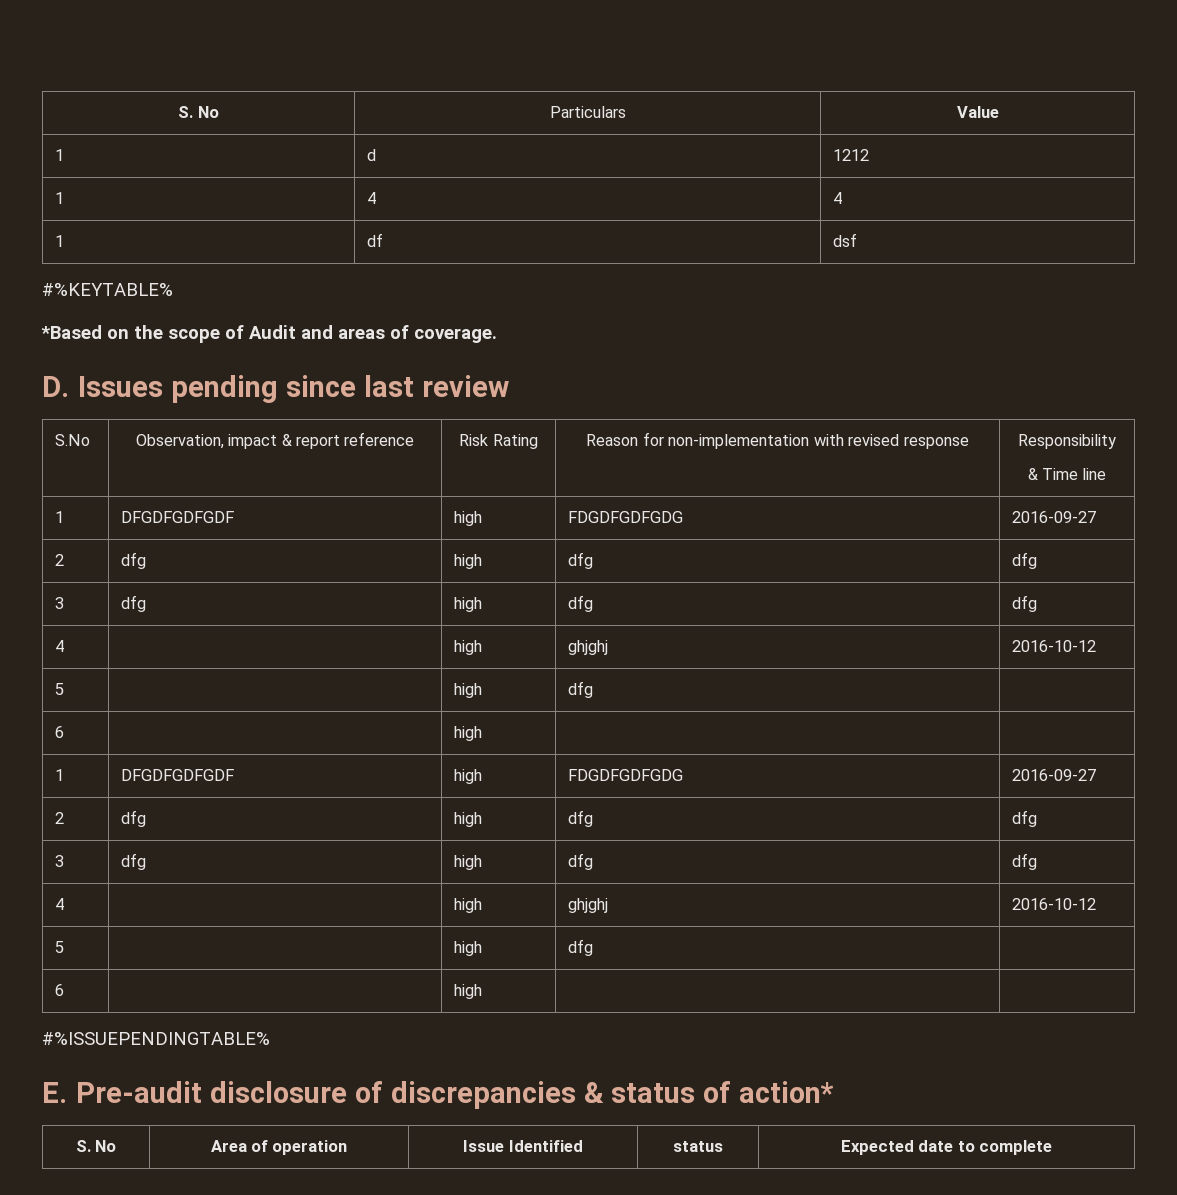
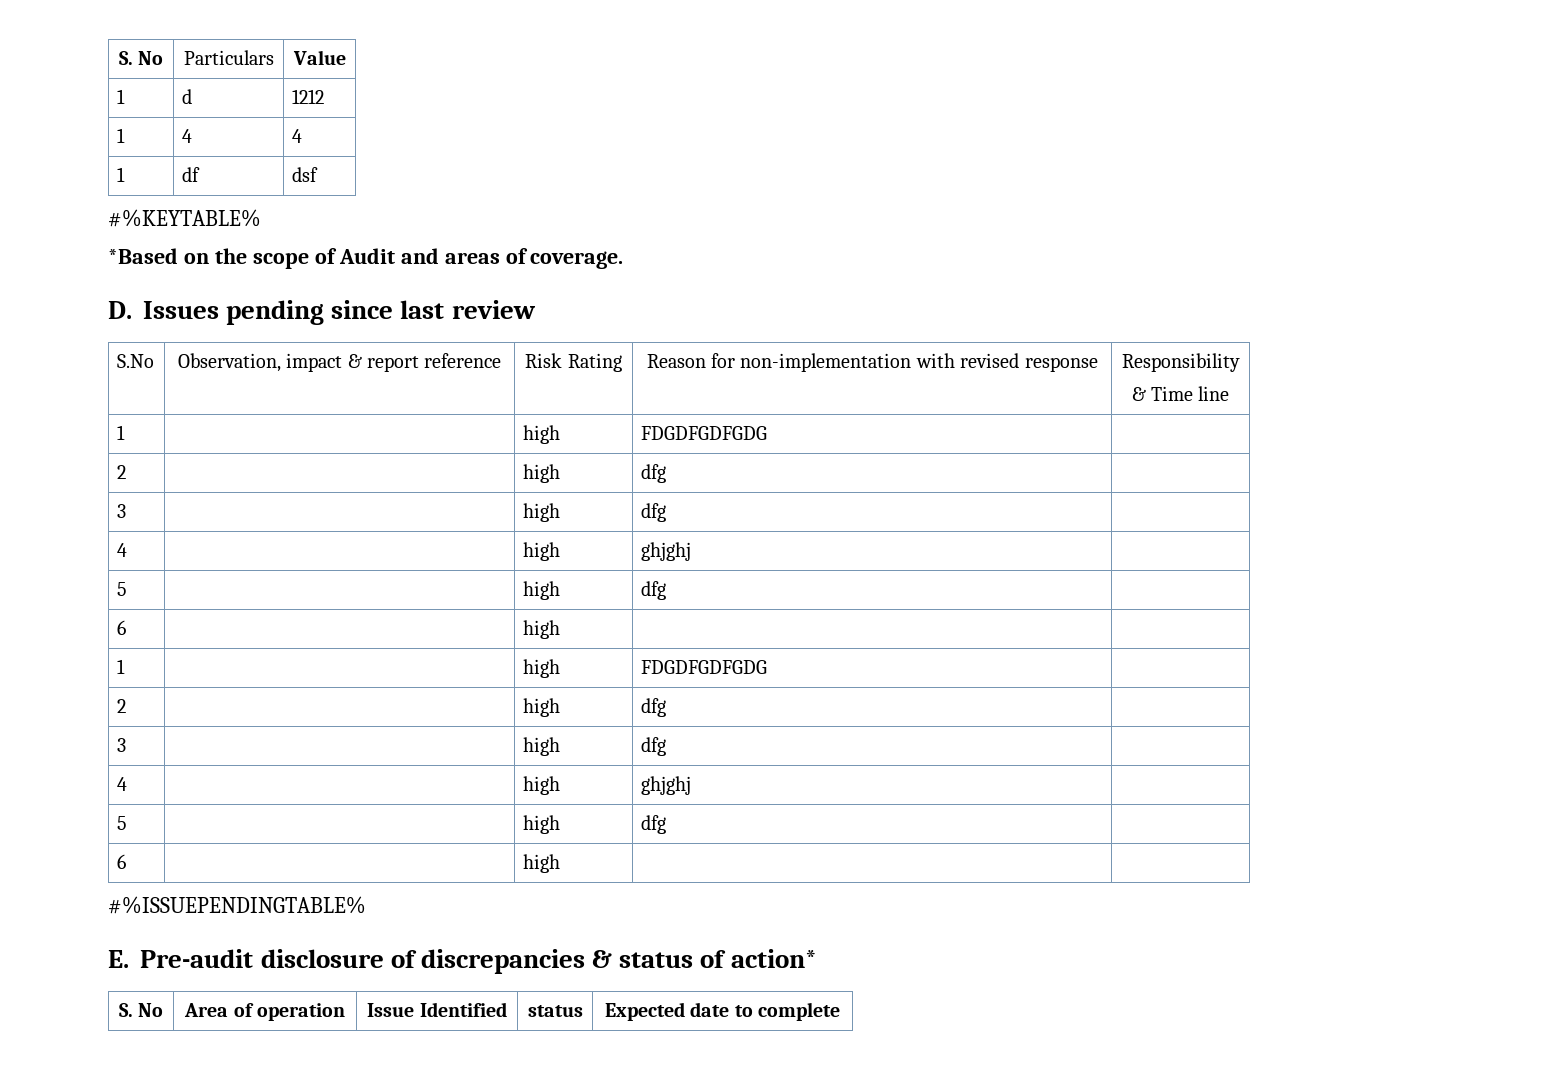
  S.No | Observation, impact & report reference | Risk Rating | Reason for non-implementation with revised response | Responsibility
  & Time line
- 1 | DFGDFGDFGDF | high | FDGDFGDFGDG | 2016-09-27
- 2 | dfg | high | dfg | dfg
- 3 | dfg | high | dfg | dfg
- 4 | | high | ghjghj | 2016-10-12
+ 1 | | high | FDGDFGDFGDG |
+ 2 | | high | dfg |
+ 3 | | high | dfg |
+ 4 | | high | ghjghj |
  5 | | high | dfg |
  6 | | high | |
- 1 | DFGDFGDFGDF | high | FDGDFGDFGDG | 2016-09-27
- 2 | dfg | high | dfg | dfg
- 3 | dfg | high | dfg | dfg
- 4 | | high | ghjghj | 2016-10-12
+ 1 | | high | FDGDFGDFGDG |
+ 2 | | high | dfg |
+ 3 | | high | dfg |
+ 4 | | high | ghjghj |

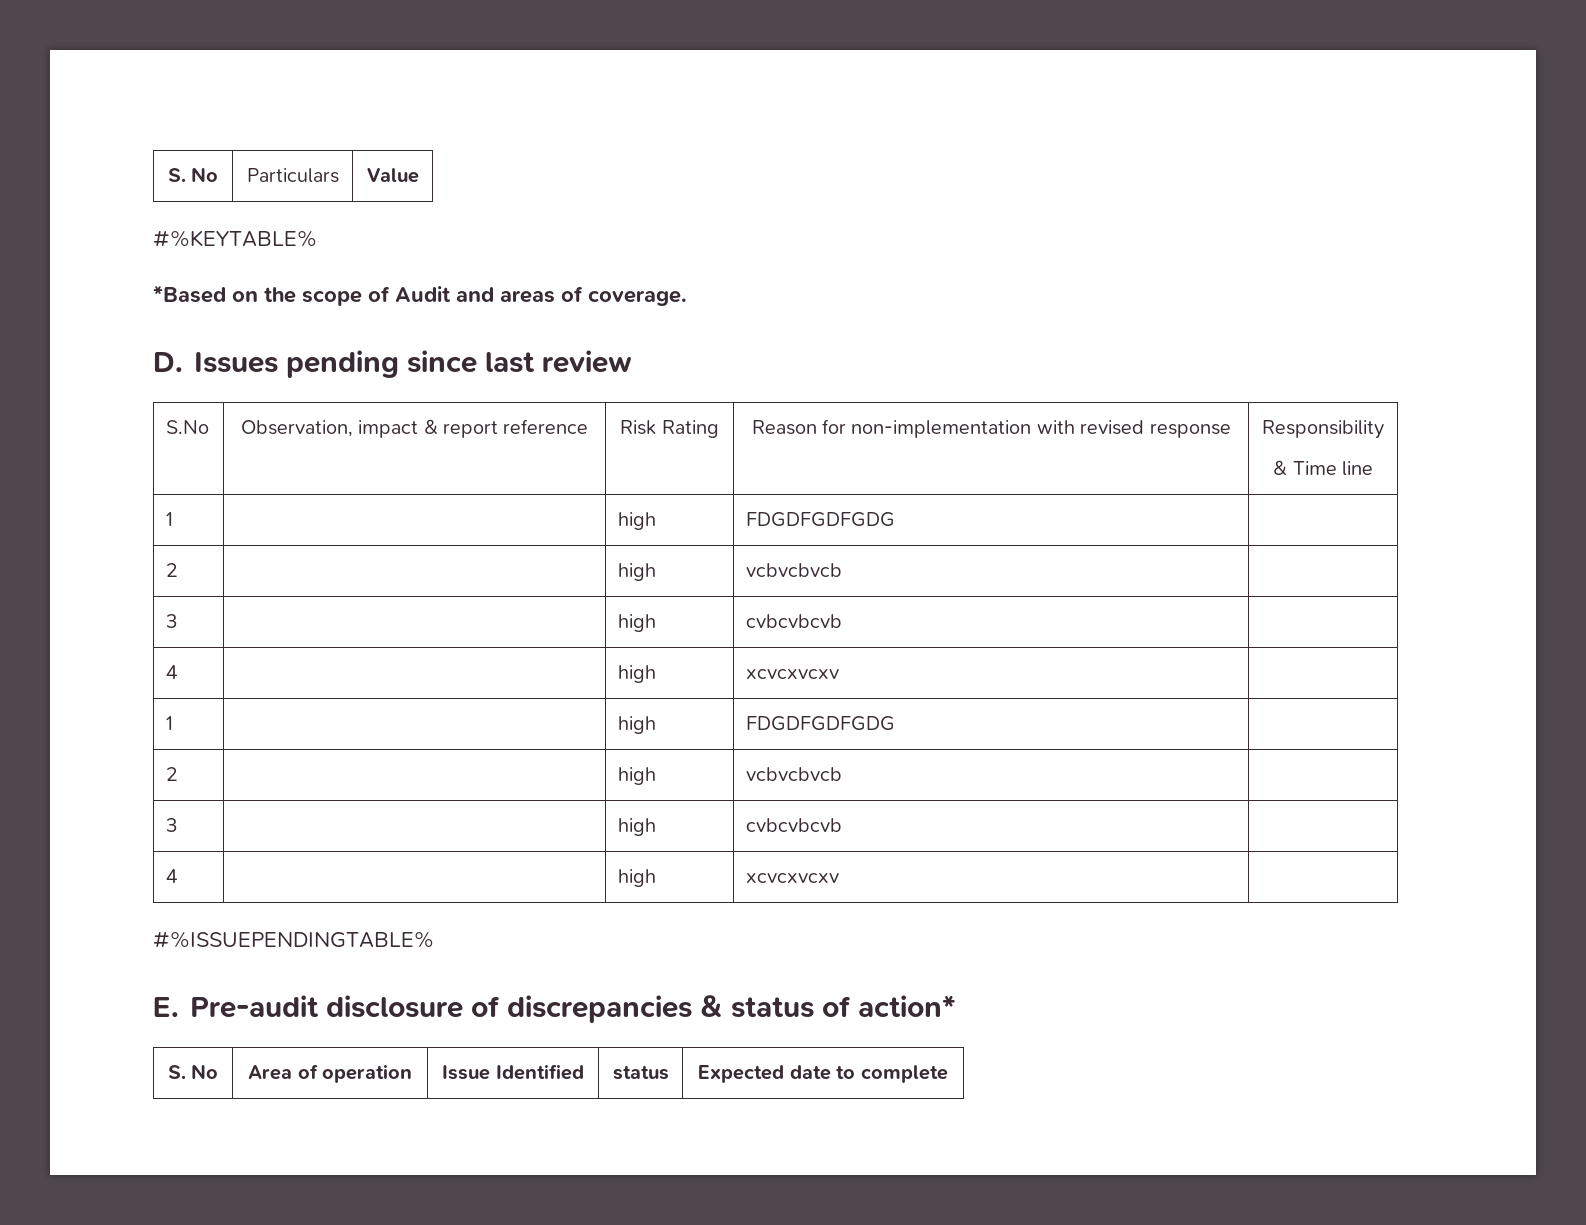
- 1 | d | 1212
- 1 | 4 | 4
- 1 | df | dsf
  S.No | Observation, impact & report reference | Risk Rating | Reason for non-implementation with revised response | Responsibility
  & Time line
  1 | | high | FDGDFGDFGDG |
- 2 | | high | dfg |
- 3 | | high | dfg |
- 4 | | high | ghjghj |
- 5 | | high | dfg |
- 6 | | high | |
+ 2 | | high | vcbvcbvcb |
+ 3 | | high | cvbcvbcvb |
+ 4 | | high | xcvcxvcxv |
  1 | | high | FDGDFGDFGDG |
- 2 | | high | dfg |
- 3 | | high | dfg |
- 4 | | high | ghjghj |
- 5 | | high | dfg |
- 6 | | high | |
+ 2 | | high | vcbvcbvcb |
+ 3 | | high | cvbcvbcvb |
+ 4 | | high | xcvcxvcxv |

